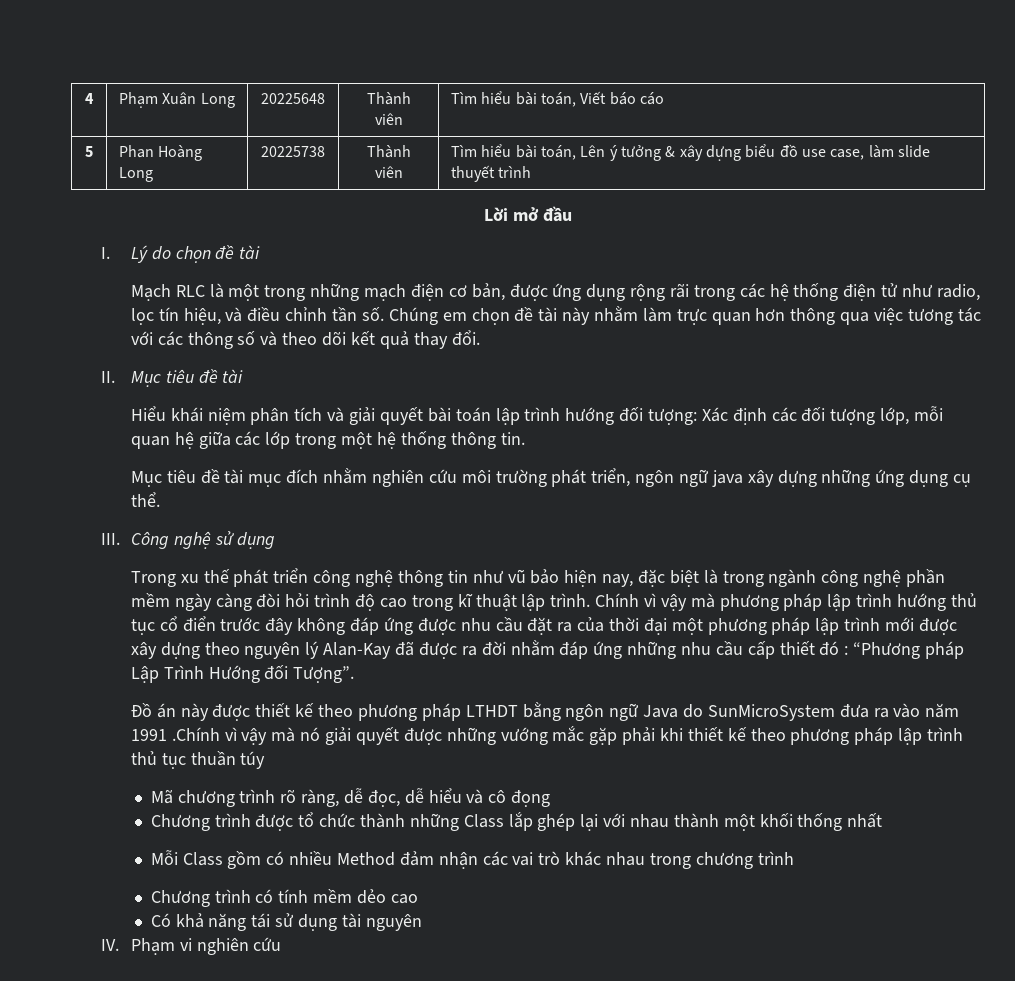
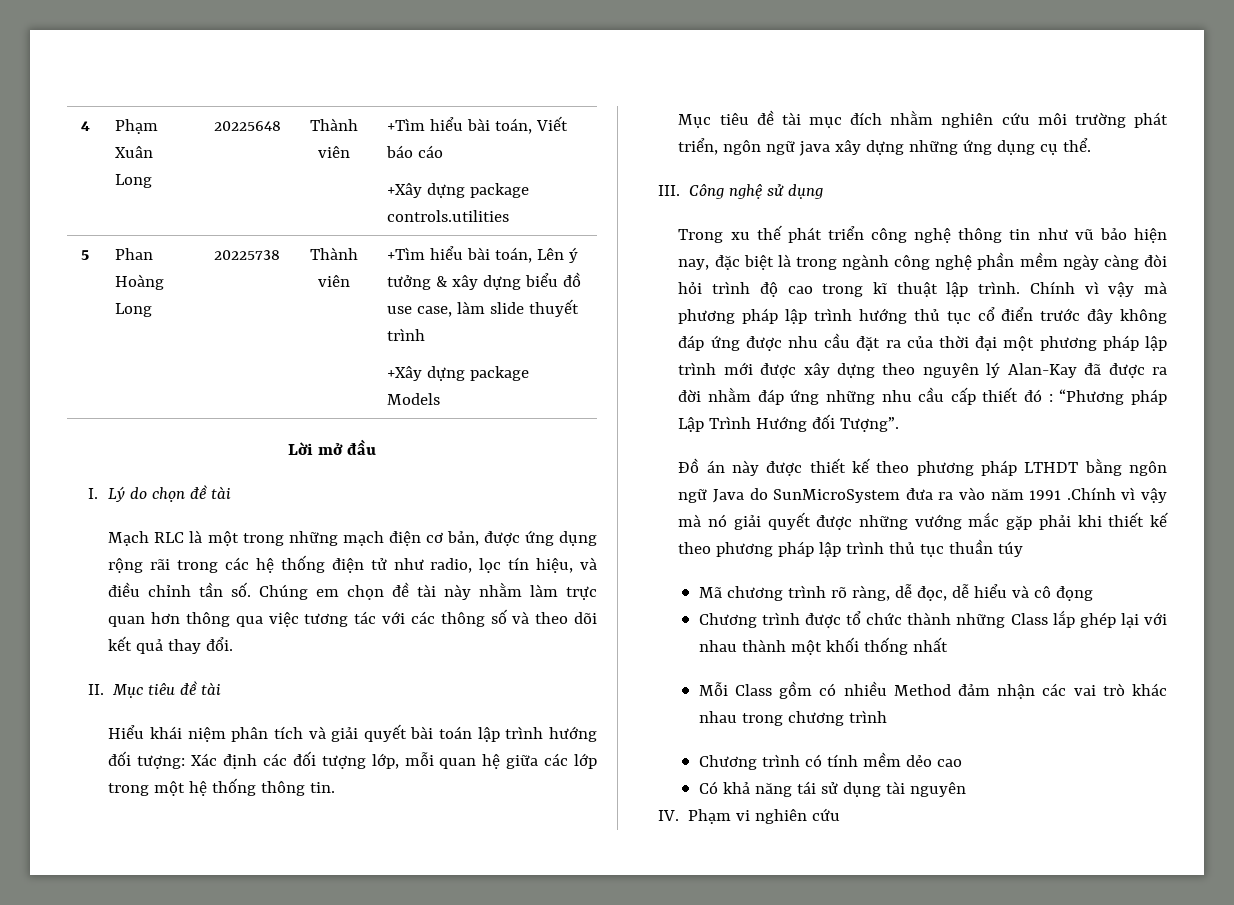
- 4 | Phạm Xuân Long | 20225648 | Thành viên | Tìm hiểu bài toán, Viết báo cáo
+ 4 | Phạm Xuân Long | 20225648 | Thành viên | +Tìm hiểu bài toán, Viết báo cáo
+ +Xây dựng package controls.utilities
- 5 | Phan Hoàng Long | 20225738 | Thành viên | Tìm hiểu bài toán, Lên ý tưởng & xây dựng biểu đồ use case, làm slide thuyết trình
+ 5 | Phan Hoàng Long | 20225738 | Thành viên | +Tìm hiểu bài toán, Lên ý tưởng & xây dựng biểu đồ use case, làm slide thuyết trình
+ +Xây dựng package Models

